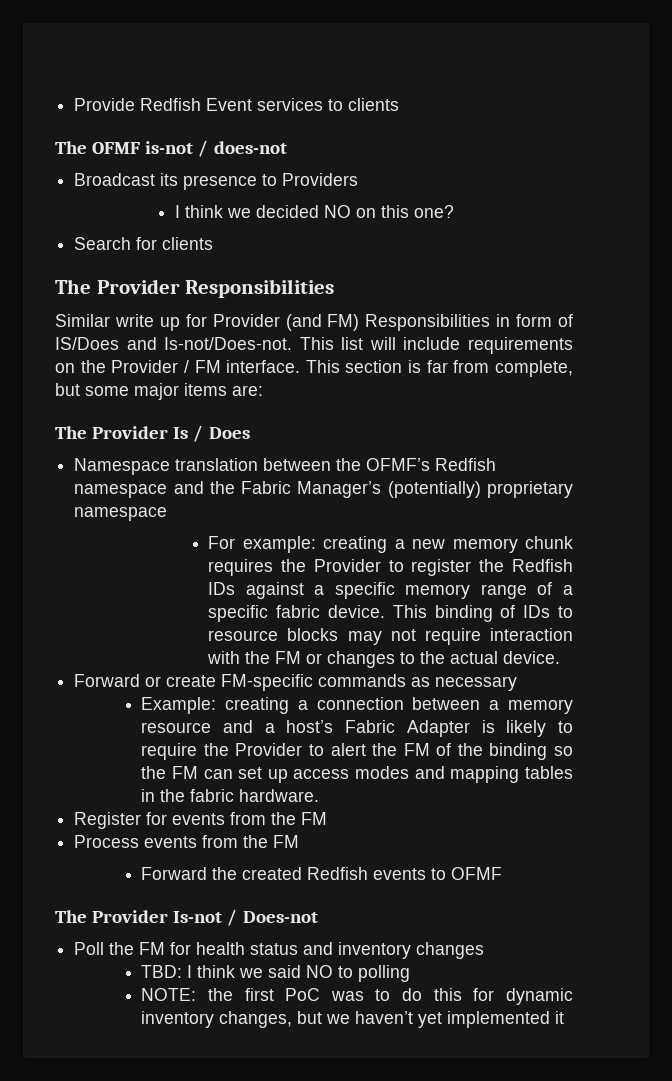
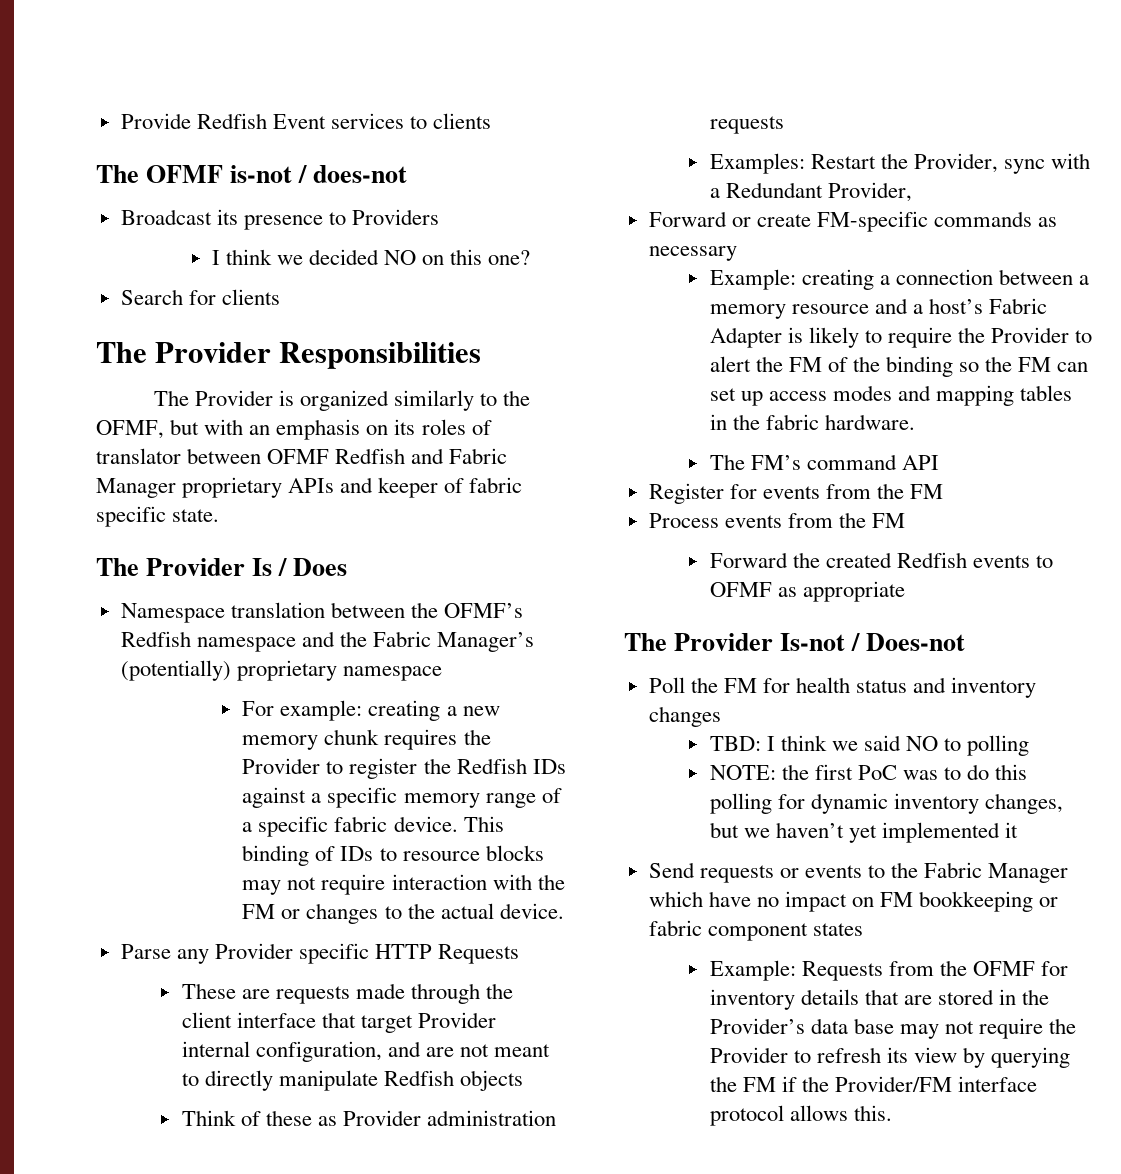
- Similar write up for Provider (and FM) Responsibilities in form of IS/Does and Is-not/Does-not. This list will include requirements on the Provider / FM interface. This section is far from complete, but some major items are:
+ The Provider is organized similarly to the OFMF, but with an emphasis on its roles of translator between OFMF Redfish and Fabric Manager proprietary APIs and keeper of fabric specific state.
+ Parse any Provider specific HTTP Requests
+ These are requests made through the client interface that target Provider internal configuration, and are not meant to directly manipulate Redfish objects
+ Think of these as Provider administration requests
+ Examples: Restart the Provider, sync with a Redundant Provider,
+ The FM’s command API
- Forward the created Redfish events to OFMF
+ Forward the created Redfish events to OFMF as appropriate
- NOTE: the first PoC was to do this for dynamic inventory changes, but we haven’t yet implemented it
+ NOTE: the first PoC was to do this polling for dynamic inventory changes, but we haven’t yet implemented it
+ Send requests or events to the Fabric Manager which have no impact on FM bookkeeping or fabric component states
+ Example: Requests from the OFMF for inventory details that are stored in the Provider’s data base may not require the Provider to refresh its view by querying the FM if the Provider/FM interface protocol allows this.

